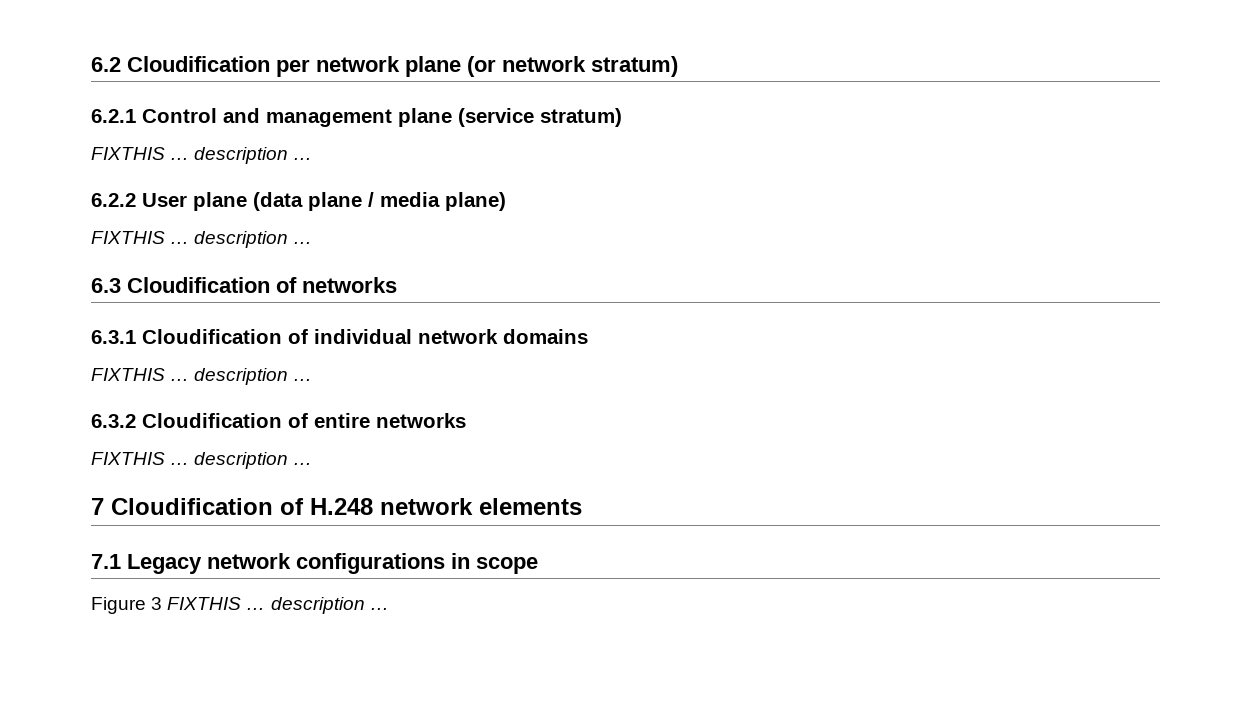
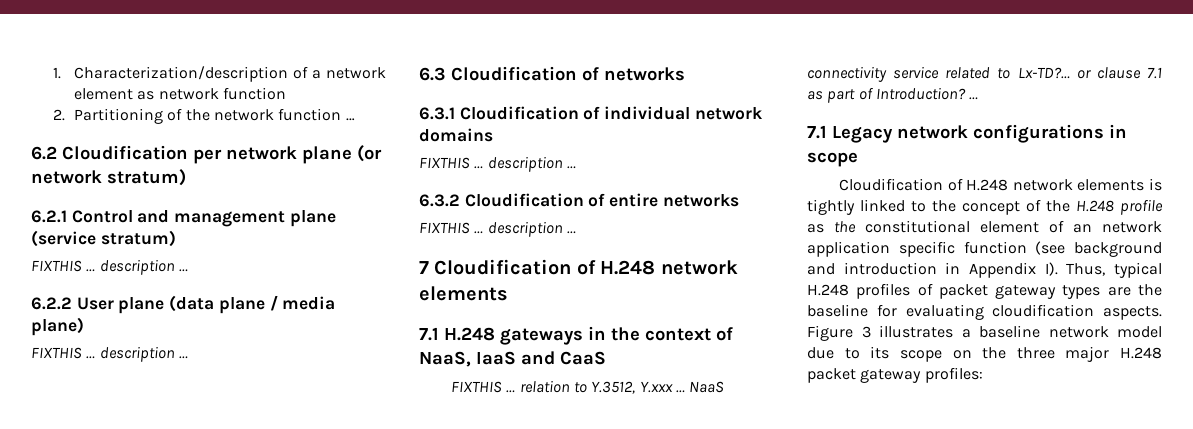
+ 1. Characterization/description of a network element as network function
+ 2. Partitioning of the network function …
+ 7.1 H.248 gateways in the context of NaaS, IaaS and CaaS
+ FIXTHIS … relation to Y.3512, Y.xxx … NaaS connectivity service related to Lx-TD?… or clause 7.1 as part of Introduction? …
- Figure 3 FIXTHIS … description …
+ Cloudification of H.248 network elements is tightly linked to the concept of the H.248 profile as the constitutional element of an network application specific function (see background and introduction in Appendix I). Thus, typical H.248 profiles of packet gateway types are the baseline for evaluating cloudification aspects. Figure 3 illustrates a baseline network model due to its scope on the three major H.248 packet gateway profiles:

